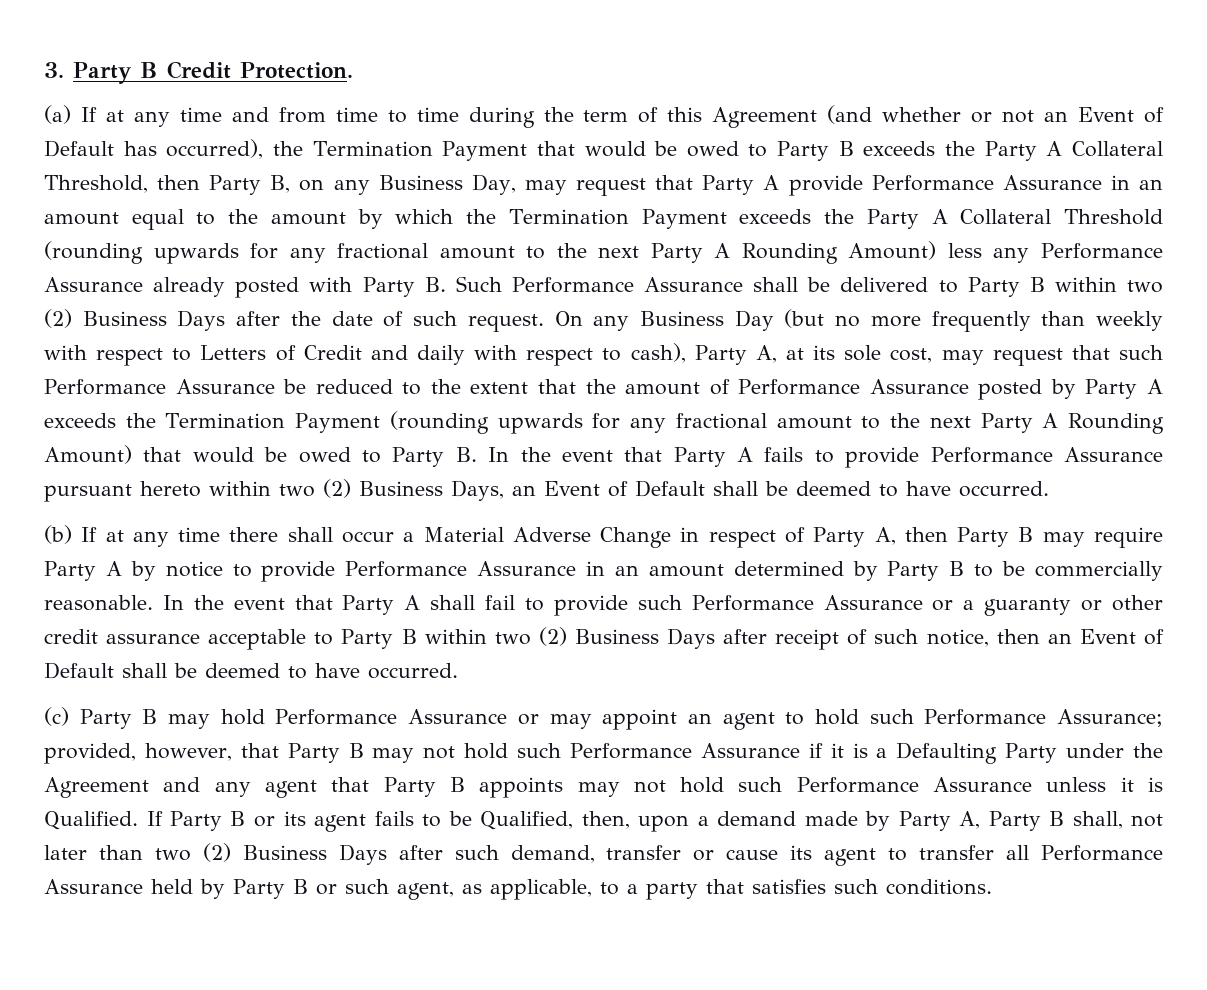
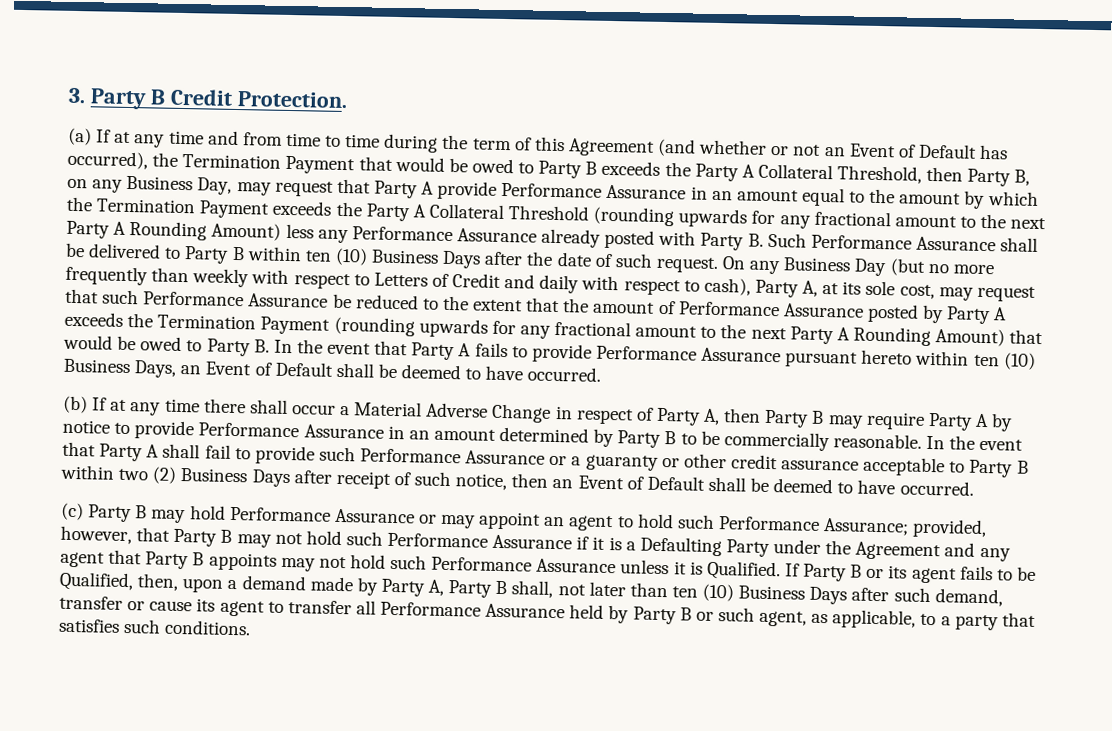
- (a) If at any time and from time to time during the term of this Agreement (and whether or not an Event of Default has occurred), the Termination Payment that would be owed to Party B exceeds the Party A Collateral Threshold, then Party B, on any Business Day, may request that Party A provide Performance Assurance in an amount equal to the amount by which the Termination Payment exceeds the Party A Collateral Threshold (rounding upwards for any fractional amount to the next Party A Rounding Amount) less any Performance Assurance already posted with Party B. Such Performance Assurance shall be delivered to Party B within two (2) Business Days after the date of such request.
+ (a) If at any time and from time to time during the term of this Agreement (and whether or not an Event of Default has occurred), the Termination Payment that would be owed to Party B exceeds the Party A Collateral Threshold, then Party B, on any Business Day, may request that Party A provide Performance Assurance in an amount equal to the amount by which the Termination Payment exceeds the Party A Collateral Threshold (rounding upwards for any fractional amount to the next Party A Rounding Amount) less any Performance Assurance already posted with Party B. Such Performance Assurance shall be delivered to Party B within ten (10) Business Days after the date of such request.
- On any Business Day (but no more frequently than weekly with respect to Letters of Credit and daily with respect to cash), Party A, at its sole cost, may request that such Performance Assurance be reduced to the extent that the amount of Performance Assurance posted by Party A exceeds the Termination Payment (rounding upwards for any fractional amount to the next Party A Rounding Amount) that would be owed to Party B. In the event that Party A fails to provide Performance Assurance pursuant hereto within two (2) Business Days, an Event of Default shall be deemed to have occurred.
+ On any Business Day (but no more frequently than weekly with respect to Letters of Credit and daily with respect to cash), Party A, at its sole cost, may request that such Performance Assurance be reduced to the extent that the amount of Performance Assurance posted by Party A exceeds the Termination Payment (rounding upwards for any fractional amount to the next Party A Rounding Amount) that would be owed to Party B. In the event that Party A fails to provide Performance Assurance pursuant hereto within ten (10) Business Days, an Event of Default shall be deemed to have occurred.
- If Party B or its agent fails to be Qualified, then, upon a demand made by Party A, Party B shall, not later than two (2) Business Days after such demand, transfer or cause its agent to transfer all Performance Assurance held by Party B or such agent, as applicable, to a party that satisfies such conditions.
+ If Party B or its agent fails to be Qualified, then, upon a demand made by Party A, Party B shall, not later than ten (10) Business Days after such demand, transfer or cause its agent to transfer all Performance Assurance held by Party B or such agent, as applicable, to a party that satisfies such conditions.

